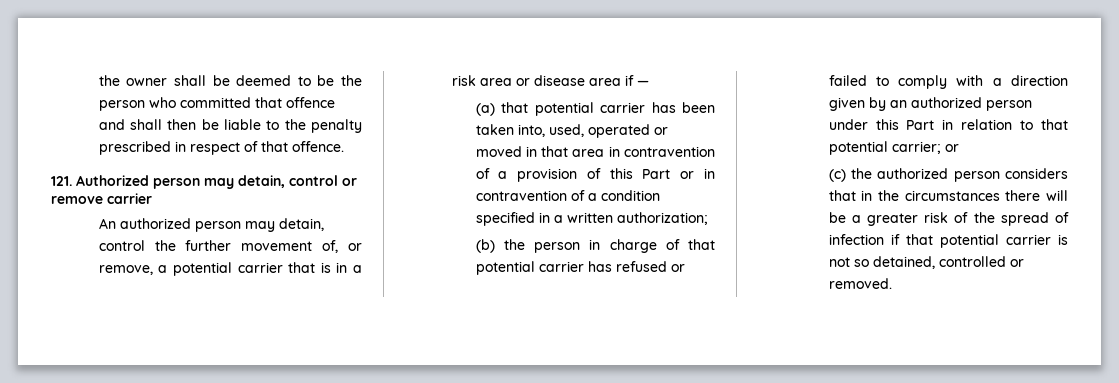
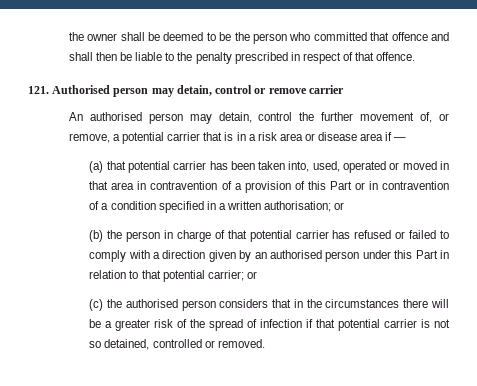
- 121. Authorized person may detain, control or remove carrier
+ 121. Authorised person may detain, control or remove carrier
- An authorized person may detain, control the further movement of, or remove, a potential carrier that is in a risk area or disease area if —
+ An authorised person may detain, control the further movement of, or remove, a potential carrier that is in a risk area or disease area if —
- (a) that potential carrier has been taken into, used, operated or moved in that area in contravention of a provision of this Part or in contravention of a condition specified in a written authorization;
+ (a) that potential carrier has been taken into, used, operated or moved in that area in contravention of a provision of this Part or in contravention of a condition specified in a written authorisation; or
- (b) the person in charge of that potential carrier has refused or failed to comply with a direction given by an authorized person under this Part in relation to that potential carrier; or
+ (b) the person in charge of that potential carrier has refused or failed to comply with a direction given by an authorised person under this Part in relation to that potential carrier; or
- (c) the authorized person considers that in the circumstances there will be a greater risk of the spread of infection if that potential carrier is not so detained, controlled or removed.
+ (c) the authorised person considers that in the circumstances there will be a greater risk of the spread of infection if that potential carrier is not so detained, controlled or removed.

